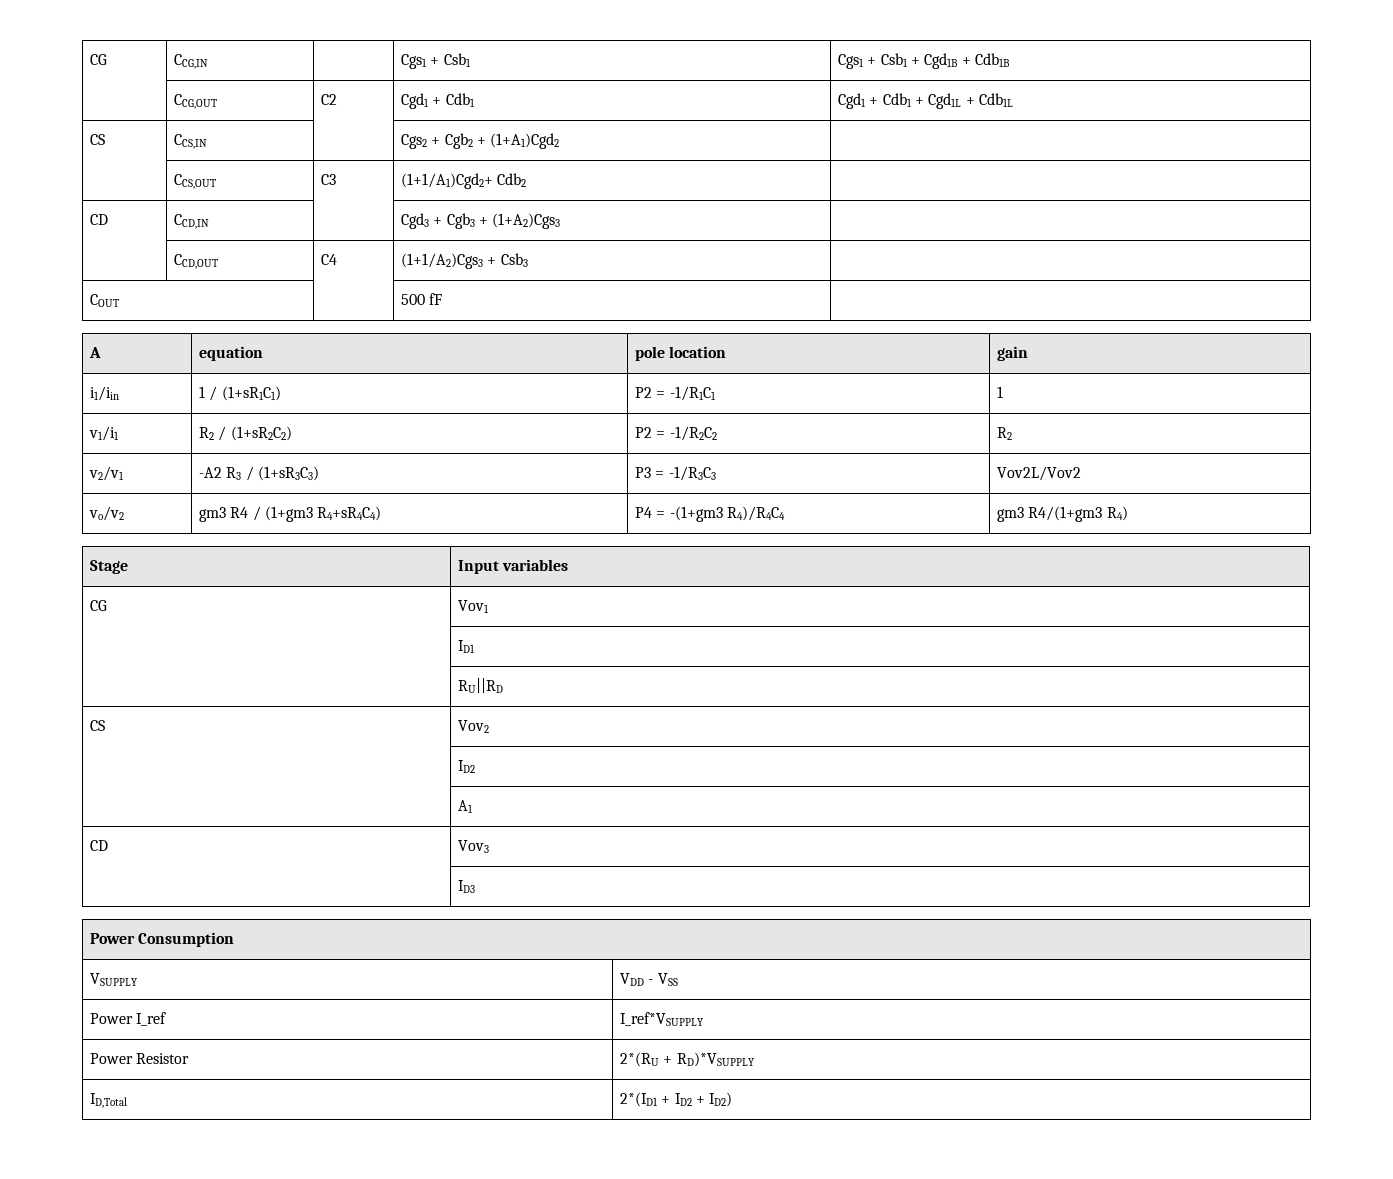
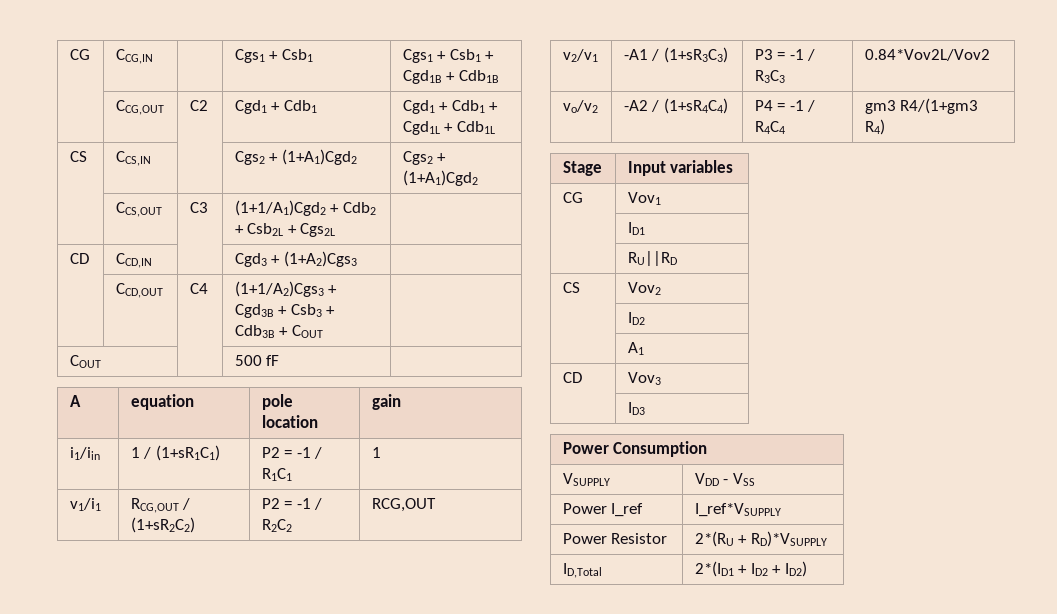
- CS | CCS,IN | | Cgs2 + Cgb2 + (1+A1)Cgd2 |
+ CS | CCS,IN | | Cgs2 + (1+A1)Cgd2 | Cgs2 + (1+A1)Cgd2
- | CCS,OUT | C3 | (1+1/A1)Cgd2+ Cdb2 |
+ | CCS,OUT | C3 | (1+1/A1)Cgd2 + Cdb2 + Csb2L + Cgs2L |
- CD | CCD,IN | | Cgd3 + Cgb3 + (1+A2)Cgs3 |
+ CD | CCD,IN | | Cgd3 + (1+A2)Cgs3 |
- | CCD,OUT | C4 | (1+1/A2)Cgs3 + Csb3 |
+ | CCD,OUT | C4 | (1+1/A2)Cgs3 + Cgd3B + Csb3 + Cdb3B + COUT |
- i1/iin | 1 / (1+sR1C1) | P2 = -1/R1C1 | 1
+ i1/iin | 1 / (1+sR1C1) | P2 = -1 / R1C1 | 1
- v1/i1 | R2 / (1+sR2C2) | P2 = -1/R2C2 | R2
+ v1/i1 | RCG,OUT / (1+sR2C2) | P2 = -1 / R2C2 | RCG,OUT
- v2/v1 | -A2 R3 / (1+sR3C3) | P3 = -1/R3C3 | Vov2L/Vov2
- vo/v2 | gm3 R4 / (1+gm3 R4+sR4C4) | P4 = -(1+gm3 R4)/R4C4 | gm3 R4/(1+gm3 R4)
+ v2/v1 | -A1 / (1+sR3C3) | P3 = -1 / R3C3 | 0.84*Vov2L/Vov2
+ vo/v2 | -A2 / (1+sR4C4) | P4 = -1 / R4C4 | gm3 R4/(1+gm3 R4)

